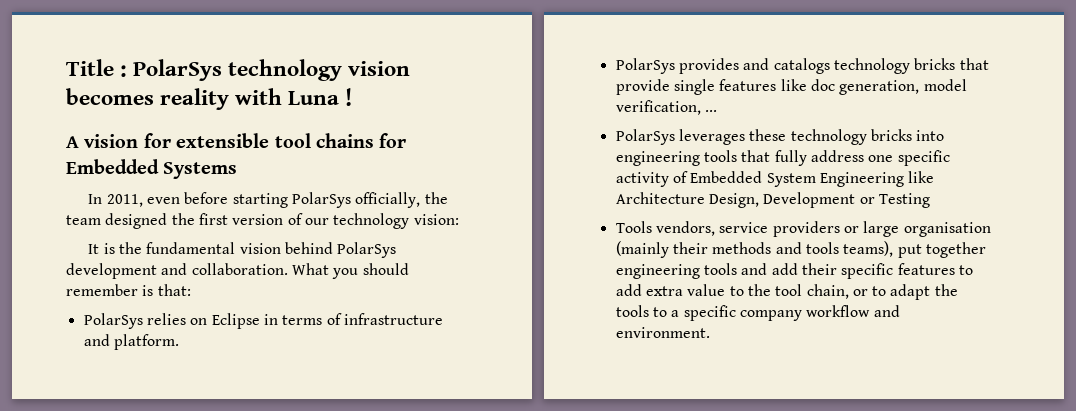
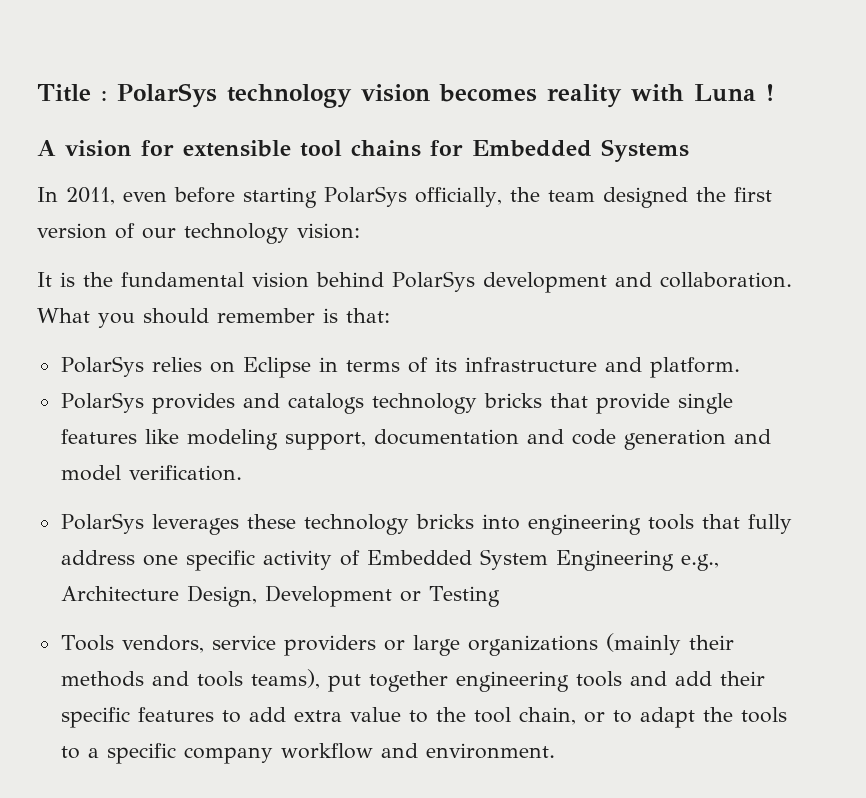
- PolarSys relies on Eclipse in terms of infrastructure and platform.
+ PolarSys relies on Eclipse in terms of its infrastructure and platform.
- PolarSys provides and catalogs technology bricks that provide single features like doc generation, model verification, ...
+ PolarSys provides and catalogs technology bricks that provide single features like modeling support, documentation and code generation and model verification.
- PolarSys leverages these technology bricks into engineering tools that fully address one specific activity of Embedded System Engineering like Architecture Design, Development or Testing
+ PolarSys leverages these technology bricks into engineering tools that fully address one specific activity of Embedded System Engineering e.g., Architecture Design, Development or Testing
- Tools vendors, service providers or large organisation (mainly their methods and tools teams), put together engineering tools and add their specific features to add extra value to the tool chain, or to adapt the tools to a specific company workflow and environment.
+ Tools vendors, service providers or large organizations (mainly their methods and tools teams), put together engineering tools and add their specific features to add extra value to the tool chain, or to adapt the tools to a specific company workflow and environment.

